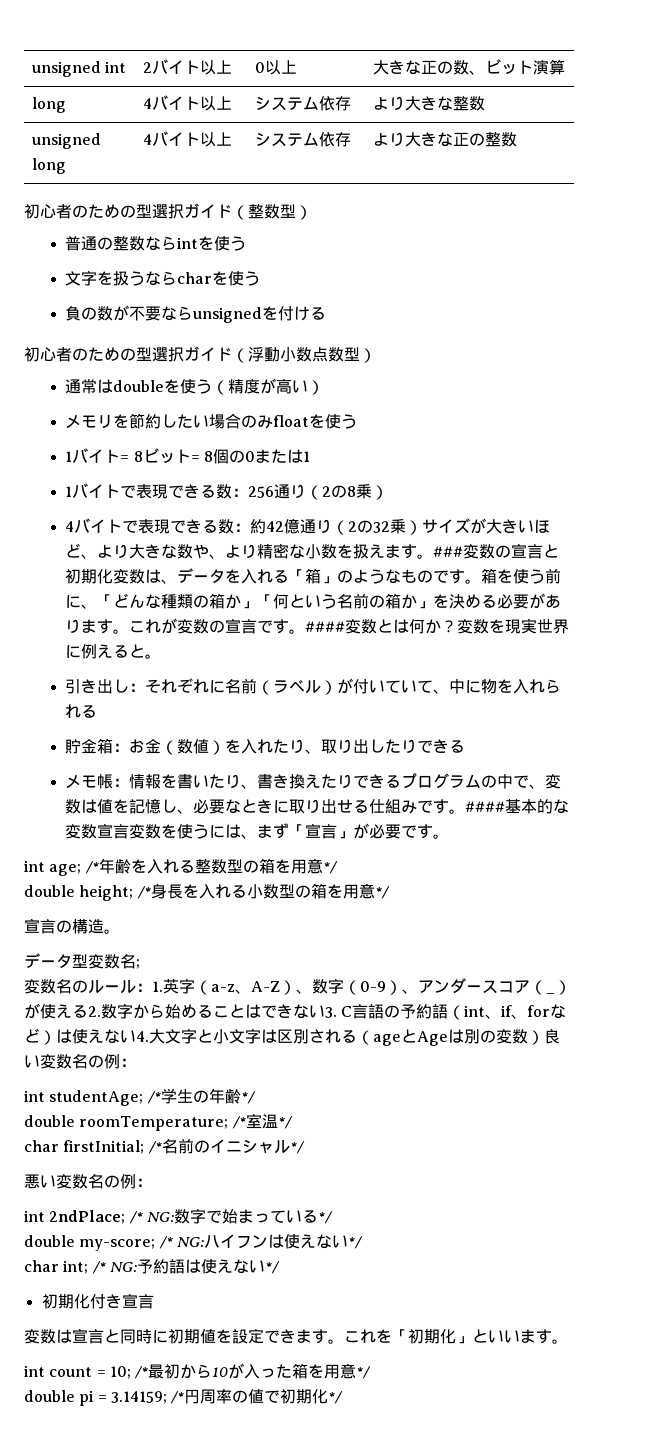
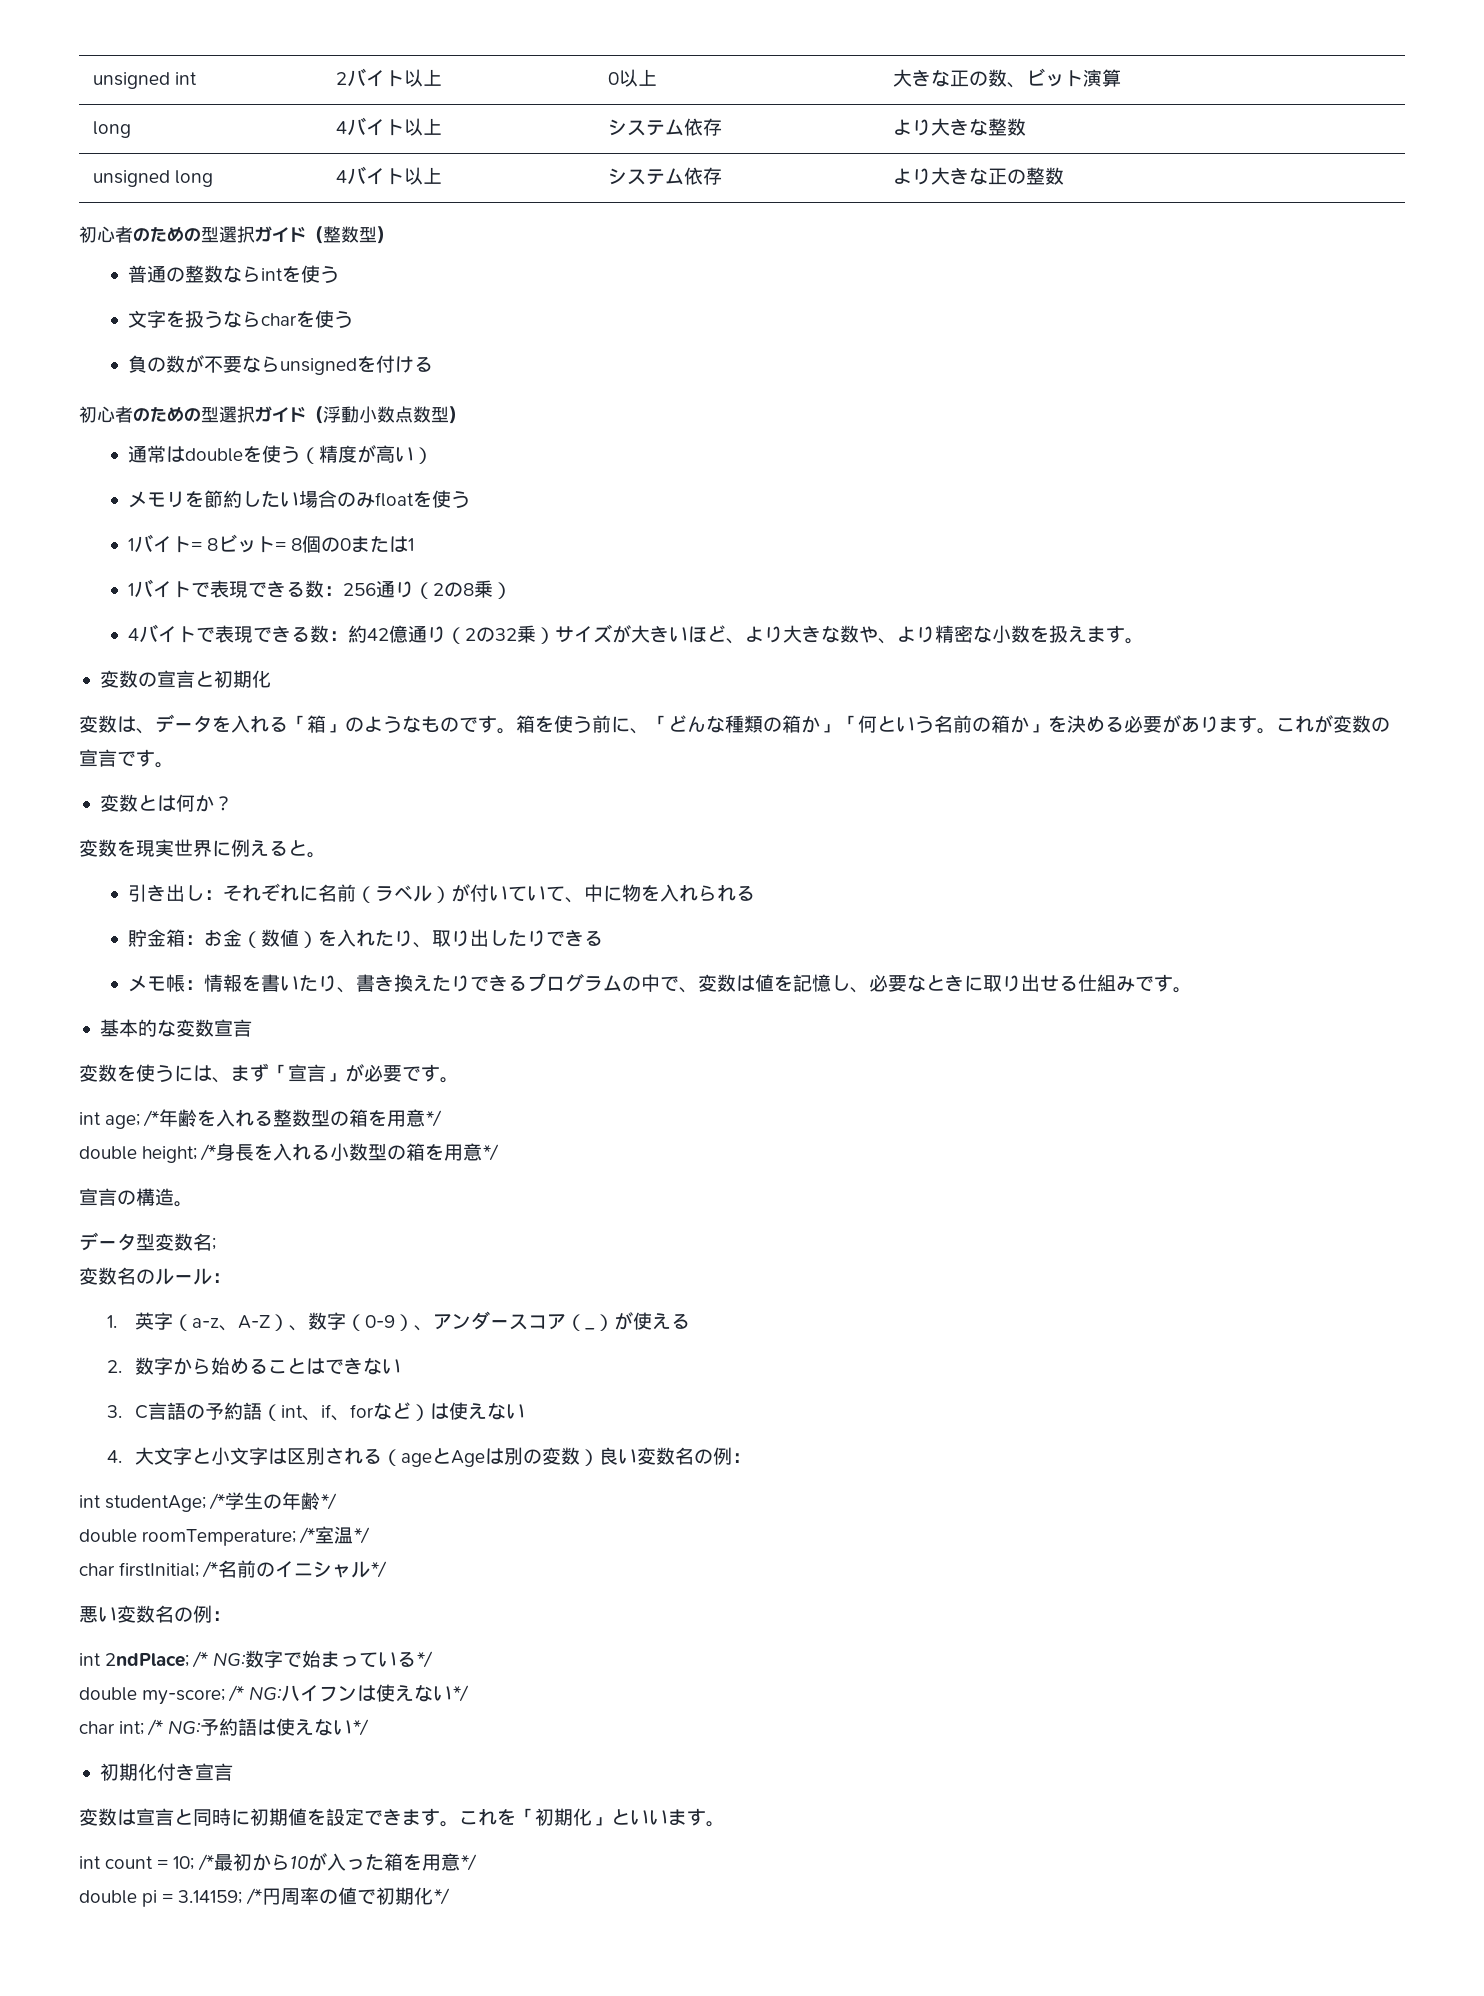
- 4バイトで表現できる数：約42億通り（2の32乗）サイズが大きいほど、より大きな数や、より精密な小数を扱えます。###変数の宣言と初期化変数は、データを入れる「箱」のようなものです。
+ 4バイトで表現できる数：約42億通り（2の32乗）サイズが大きいほど、より大きな数や、より精密な小数を扱えます。
+ 変数の宣言と初期化
+ 変数は、データを入れる「箱」のようなものです。
- これが変数の宣言です。####変数とは何か？変数を現実世界に例えると。
+ これが変数の宣言です。
+ 変数とは何か？
+ 変数を現実世界に例えると。
- メモ帳：情報を書いたり、書き換えたりできるプログラムの中で、変数は値を記憶し、必要なときに取り出せる仕組みです。####基本的な変数宣言変数を使うには、まず「宣言」が必要です。
+ メモ帳：情報を書いたり、書き換えたりできるプログラムの中で、変数は値を記憶し、必要なときに取り出せる仕組みです。
+ 基本的な変数宣言
+ 変数を使うには、まず「宣言」が必要です。
- 変数名のルール：1.英字（a-z、A-Z）、数字（0-9）、アンダースコア（_）が使える2.数字から始めることはできない3. C言語の予約語（int、if、forなど）は使えない4.大文字と小文字は区別される（ageとAgeは別の変数）良い変数名の例：
+ 変数名のルール：
+ 1.英字（a-z、A-Z）、数字（0-9）、アンダースコア（_）が使える
+ 2.数字から始めることはできない
+ 3. C言語の予約語（int、if、forなど）は使えない
+ 4.大文字と小文字は区別される（ageとAgeは別の変数）良い変数名の例：

